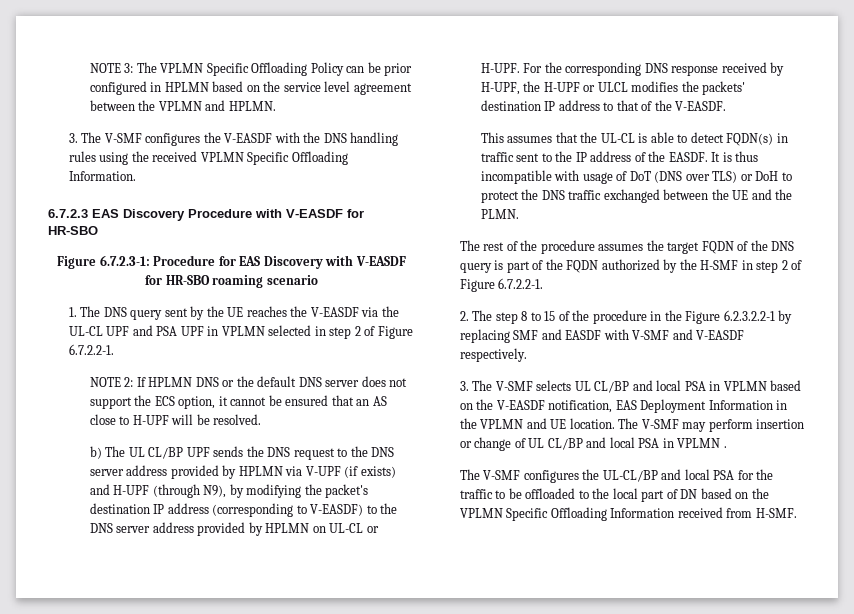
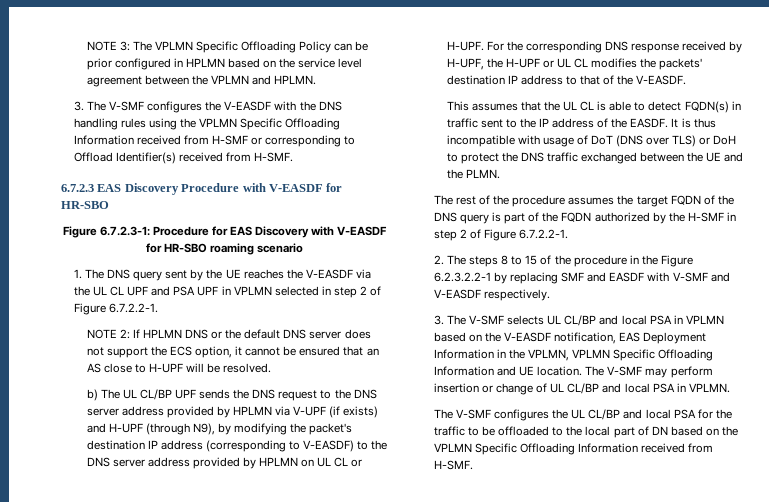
- 3. The V-SMF configures the V-EASDF with the DNS handling rules using the received VPLMN Specific Offloading Information.
+ 3. The V-SMF configures the V-EASDF with the DNS handling rules using the VPLMN Specific Offloading Information received from H-SMF or corresponding to Offload Identifier(s) received from H-SMF.
- 1. The DNS query sent by the UE reaches the V-EASDF via the UL-CL UPF and PSA UPF in VPLMN selected in step 2 of Figure 6.7.2.2-1.
+ 1. The DNS query sent by the UE reaches the V-EASDF via the UL CL UPF and PSA UPF in VPLMN selected in step 2 of Figure 6.7.2.2-1.
- b) The UL CL/BP UPF sends the DNS request to the DNS server address provided by HPLMN via V-UPF (if exists) and H-UPF (through N9), by modifying the packet's destination IP address (corresponding to V-EASDF) to the DNS server address provided by HPLMN on UL-CL or H-UPF.
+ b) The UL CL/BP UPF sends the DNS request to the DNS server address provided by HPLMN via V-UPF (if exists) and H-UPF (through N9), by modifying the packet's destination IP address (corresponding to V-EASDF) to the DNS server address provided by HPLMN on UL CL or H-UPF.
- For the corresponding DNS response received by H-UPF, the H-UPF or ULCL modifies the packets' destination IP address to that of the V-EASDF.
+ For the corresponding DNS response received by H-UPF, the H-UPF or UL CL modifies the packets' destination IP address to that of the V-EASDF.
- This assumes that the UL-CL is able to detect FQDN(s) in traffic sent to the IP address of the EASDF.
+ This assumes that the UL CL is able to detect FQDN(s) in traffic sent to the IP address of the EASDF.
- 2. The step 8 to 15 of the procedure in the Figure 6.2.3.2.2-1 by replacing SMF and EASDF with V-SMF and V-EASDF respectively.
+ 2. The steps 8 to 15 of the procedure in the Figure 6.2.3.2.2-1 by replacing SMF and EASDF with V-SMF and V-EASDF respectively.
- 3. The V-SMF selects UL CL/BP and local PSA in VPLMN based on the V-EASDF notification, EAS Deployment Information in the VPLMN and UE location.
+ 3. The V-SMF selects UL CL/BP and local PSA in VPLMN based on the V-EASDF notification, EAS Deployment Information in the VPLMN, VPLMN Specific Offloading Information and UE location.
- The V-SMF may perform insertion or change of UL CL/BP and local PSA in VPLMN .
- The V-SMF configures the UL-CL/BP and local PSA for the traffic to be offloaded to the local part of DN based on the VPLMN Specific Offloading Information received from H-SMF.
+ The V-SMF may perform insertion or change of UL CL/BP and local PSA in VPLMN.
+ The V-SMF configures the UL CL/BP and local PSA for the traffic to be offloaded to the local part of DN based on the VPLMN Specific Offloading Information received from H-SMF.

